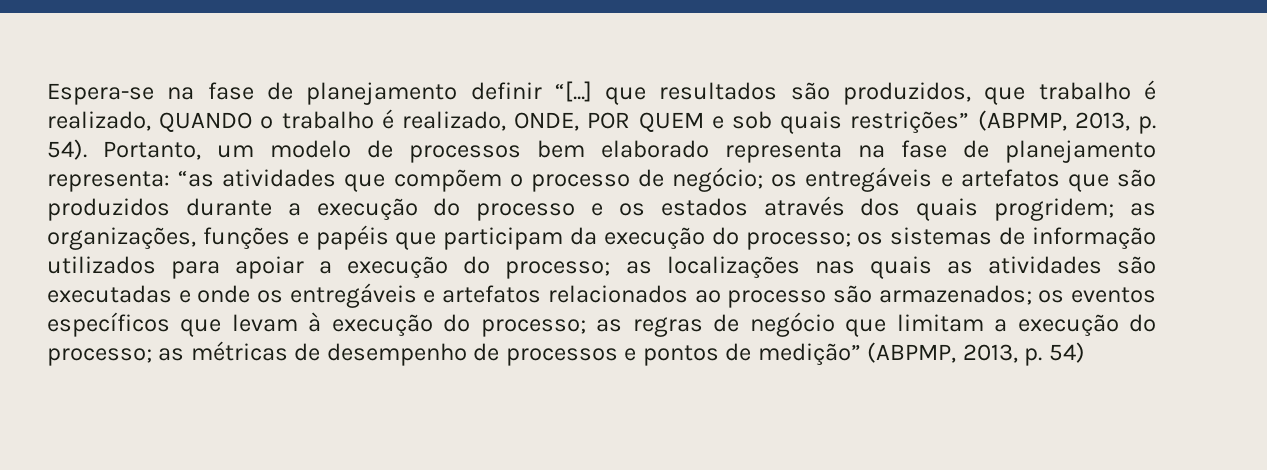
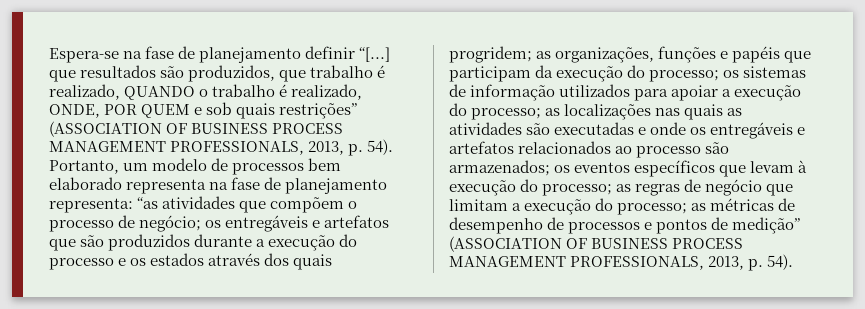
- Espera-se na fase de planejamento definir “[...] que resultados são produzidos, que trabalho é realizado, QUANDO o trabalho é realizado, ONDE, POR QUEM e sob quais restrições” (ABPMP, 2013, p. 54).
+ Espera-se na fase de planejamento definir “[...] que resultados são produzidos, que trabalho é realizado, QUANDO o trabalho é realizado, ONDE, POR QUEM e sob quais restrições” (ASSOCIATION OF BUSINESS PROCESS MANAGEMENT PROFESSIONALS, 2013, p. 54).
- as métricas de desempenho de processos e pontos de medição” (ABPMP, 2013, p. 54)
+ as métricas de desempenho de processos e pontos de medição” (ASSOCIATION OF BUSINESS PROCESS MANAGEMENT PROFESSIONALS, 2013, p. 54).

